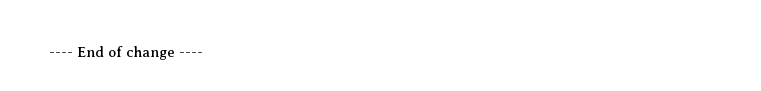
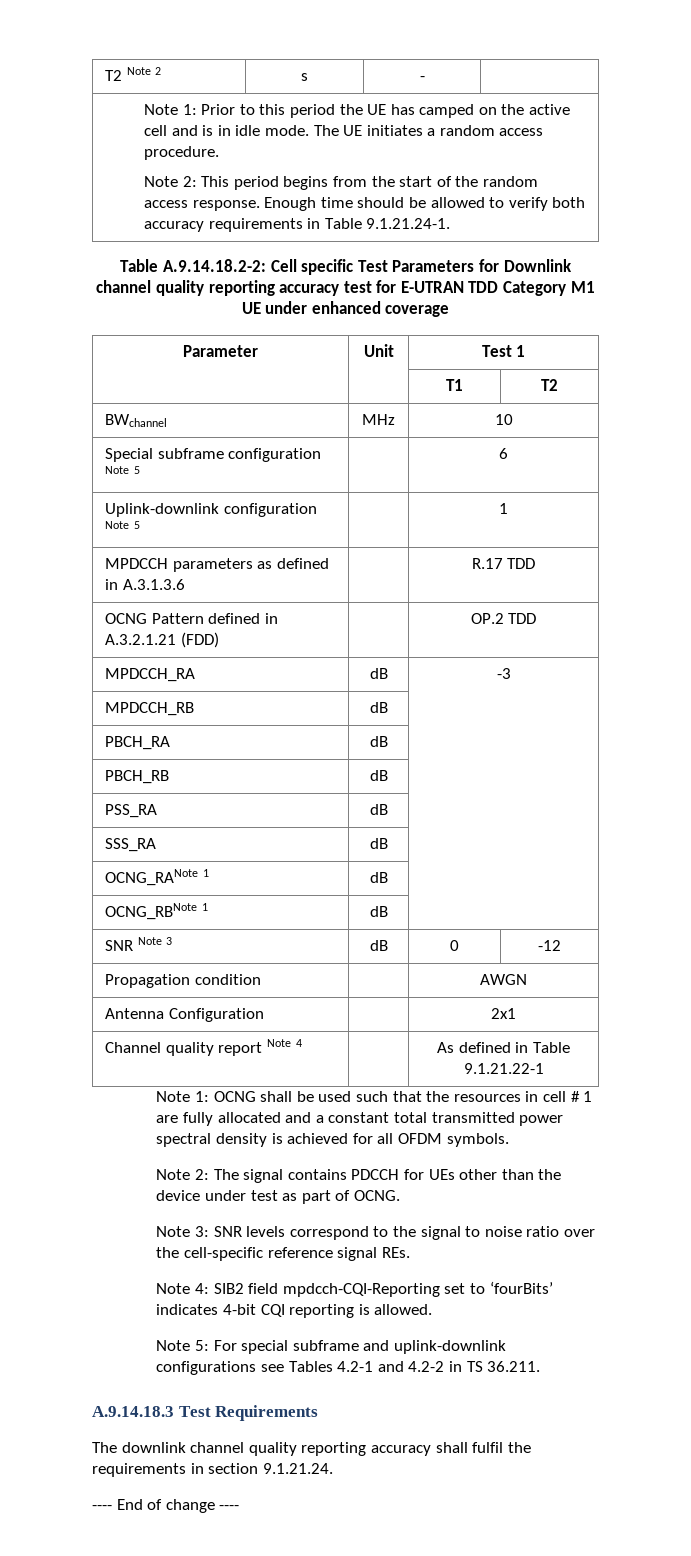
+ T2 Note 2 | s | - |
+ Note 1: Prior to this period the UE has camped on the active cell and is in idle mode. The UE initiates a random access procedure.
+ Note 2: This period begins from the start of the random access response. Enough time should be allowed to verify both accuracy requirements in Table 9.1.21.24-1.
+ Table A.9.14.18.2-2: Cell specific Test Parameters for Downlink channel quality reporting accuracy test for E-UTRAN TDD Category M1 UE under enhanced coverage
+ Parameter | Unit | Test 1
+ | | T1 | T2
+ BWchannel | MHz | 10
+ Special subframe configuration Note 5 | | 6
+ Uplink-downlink configuration Note 5 | | 1
+ MPDCCH parameters as defined in A.3.1.3.6 | | R.17 TDD
+ OCNG Pattern defined in A.3.2.1.21 (FDD) | | OP.2 TDD
+ MPDCCH_RA | dB | -3
+ MPDCCH_RB | dB |
+ PBCH_RA | dB |
+ PBCH_RB | dB |
+ PSS_RA | dB |
+ SSS_RA | dB |
+ OCNG_RANote 1 | dB |
+ OCNG_RBNote 1 | dB |
+ SNR Note 3 | dB | 0 | -12
+ Propagation condition | | AWGN
+ Antenna Configuration | | 2x1
+ Channel quality report Note 4 | | As defined in Table 9.1.21.22-1
+ Note 1: OCNG shall be used such that the resources in cell # 1 are fully allocated and a constant total transmitted power spectral density is achieved for all OFDM symbols.
+ Note 2: The signal contains PDCCH for UEs other than the device under test as part of OCNG.
+ Note 3: SNR levels correspond to the signal to noise ratio over the cell-specific reference signal REs.
+ Note 4: SIB2 field mpdcch-CQI-Reporting set to ‘fourBits’ indicates 4-bit CQI reporting is allowed.
+ Note 5: For special subframe and uplink-downlink configurations see Tables 4.2-1 and 4.2-2 in TS 36.211.
+ A.9.14.18.3 Test Requirements
+ The downlink channel quality reporting accuracy shall fulfil the requirements in section 9.1.21.24.

